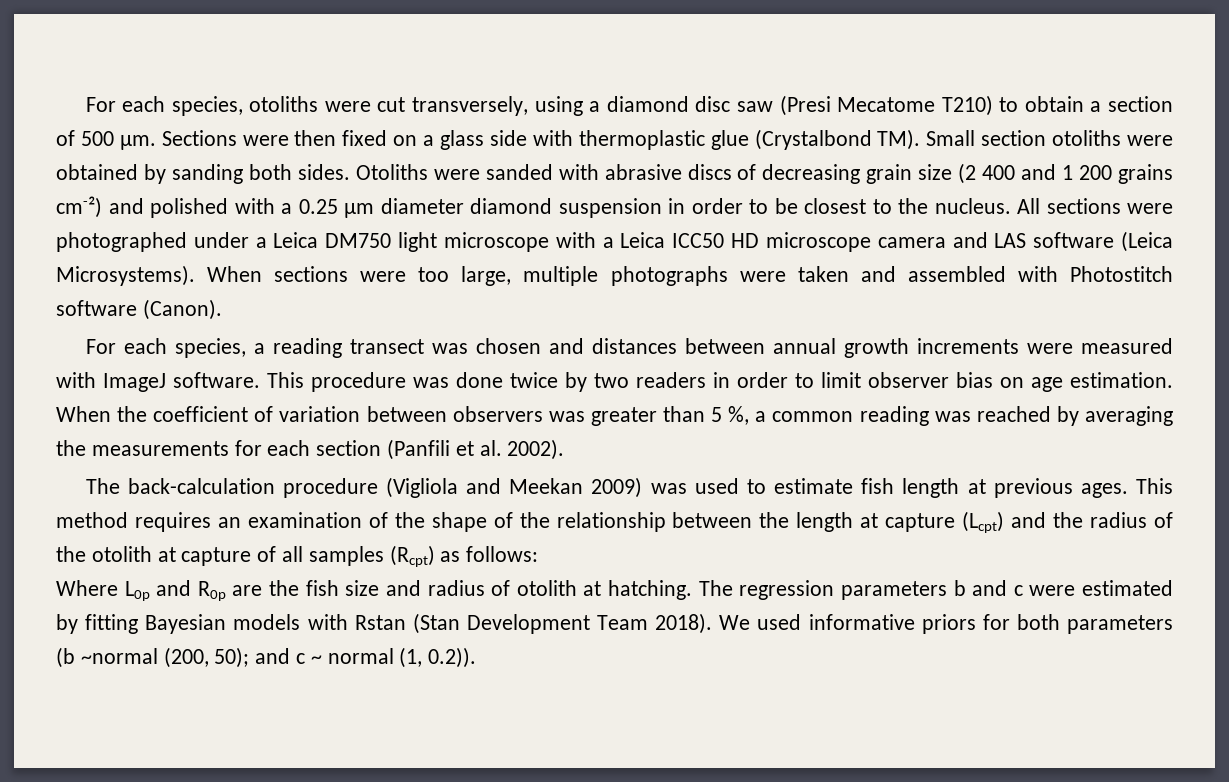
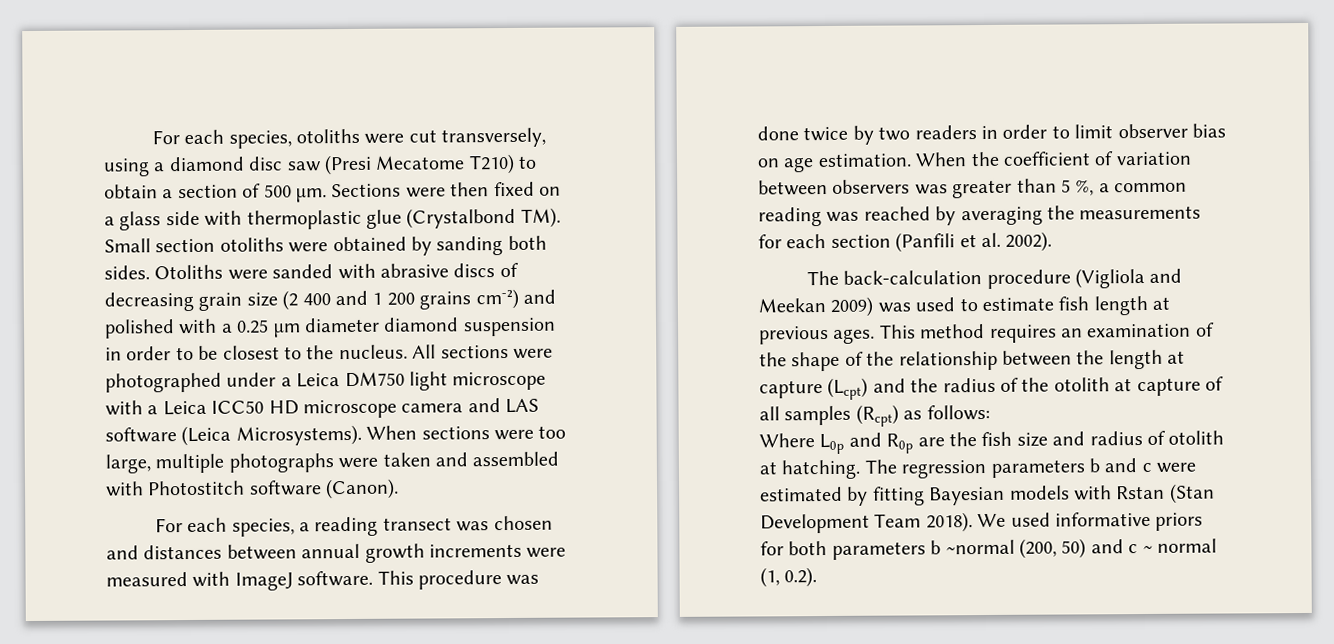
- We used informative priors for both parameters (b ~normal (200, 50); and c ~ normal (1, 0.2)).
+ We used informative priors for both parameters b ~normal (200, 50) and c ~ normal (1, 0.2).

